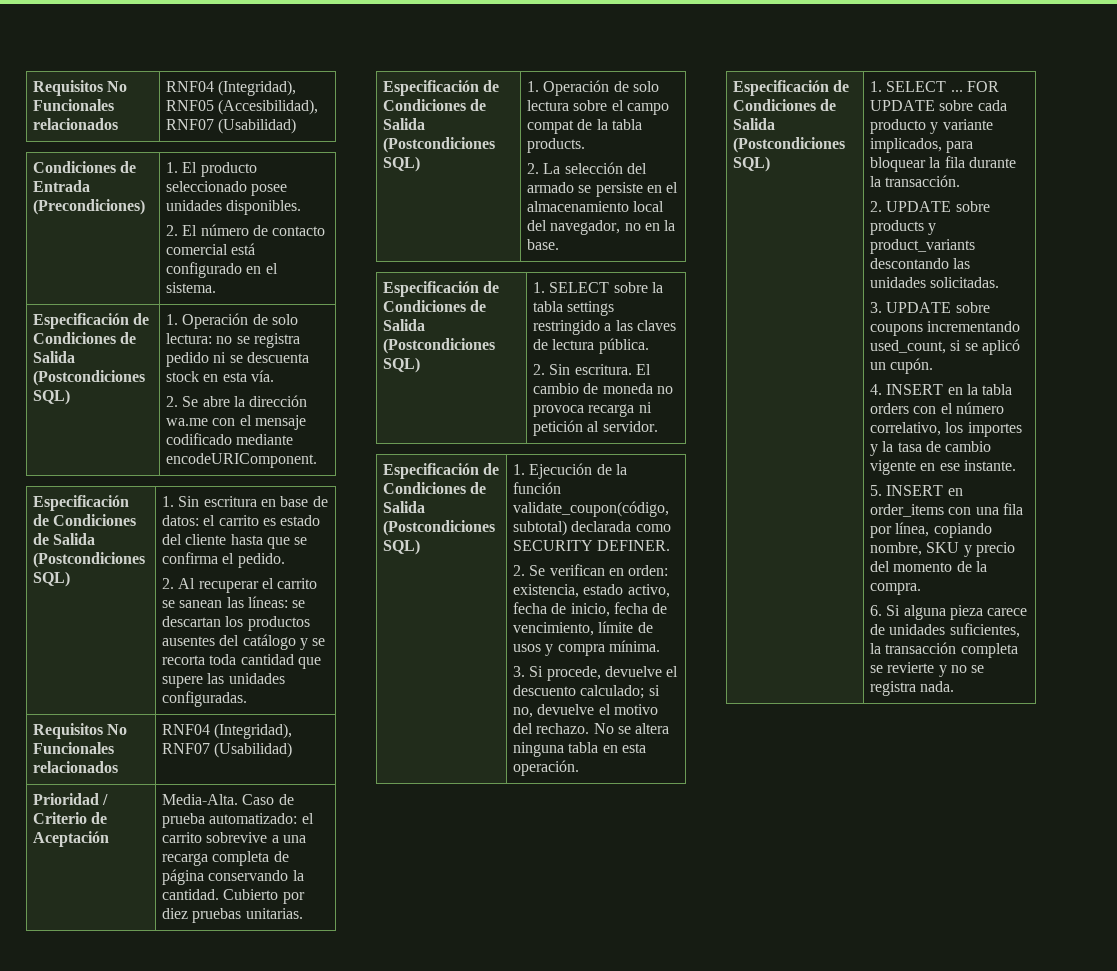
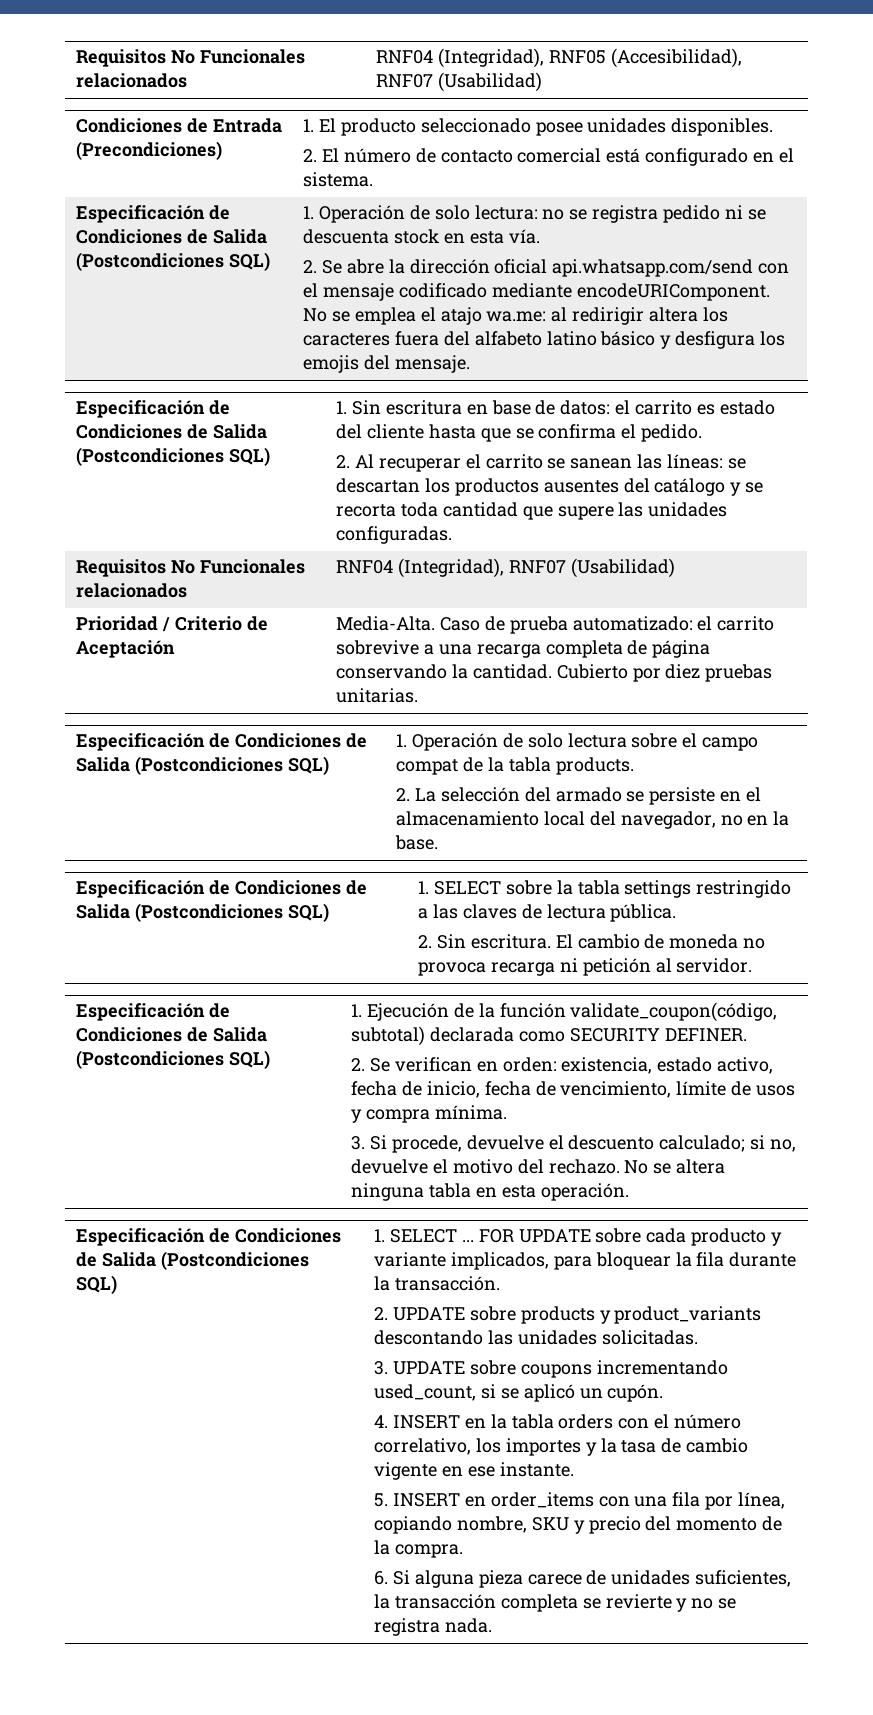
- 2. Se abre la dirección wa.me con el mensaje codificado mediante encodeURIComponent.
+ 2. Se abre la dirección oficial api.whatsapp.com/send con el mensaje codificado mediante encodeURIComponent. No se emplea el atajo wa.me: al redirigir altera los caracteres fuera del alfabeto latino básico y desfigura los emojis del mensaje.

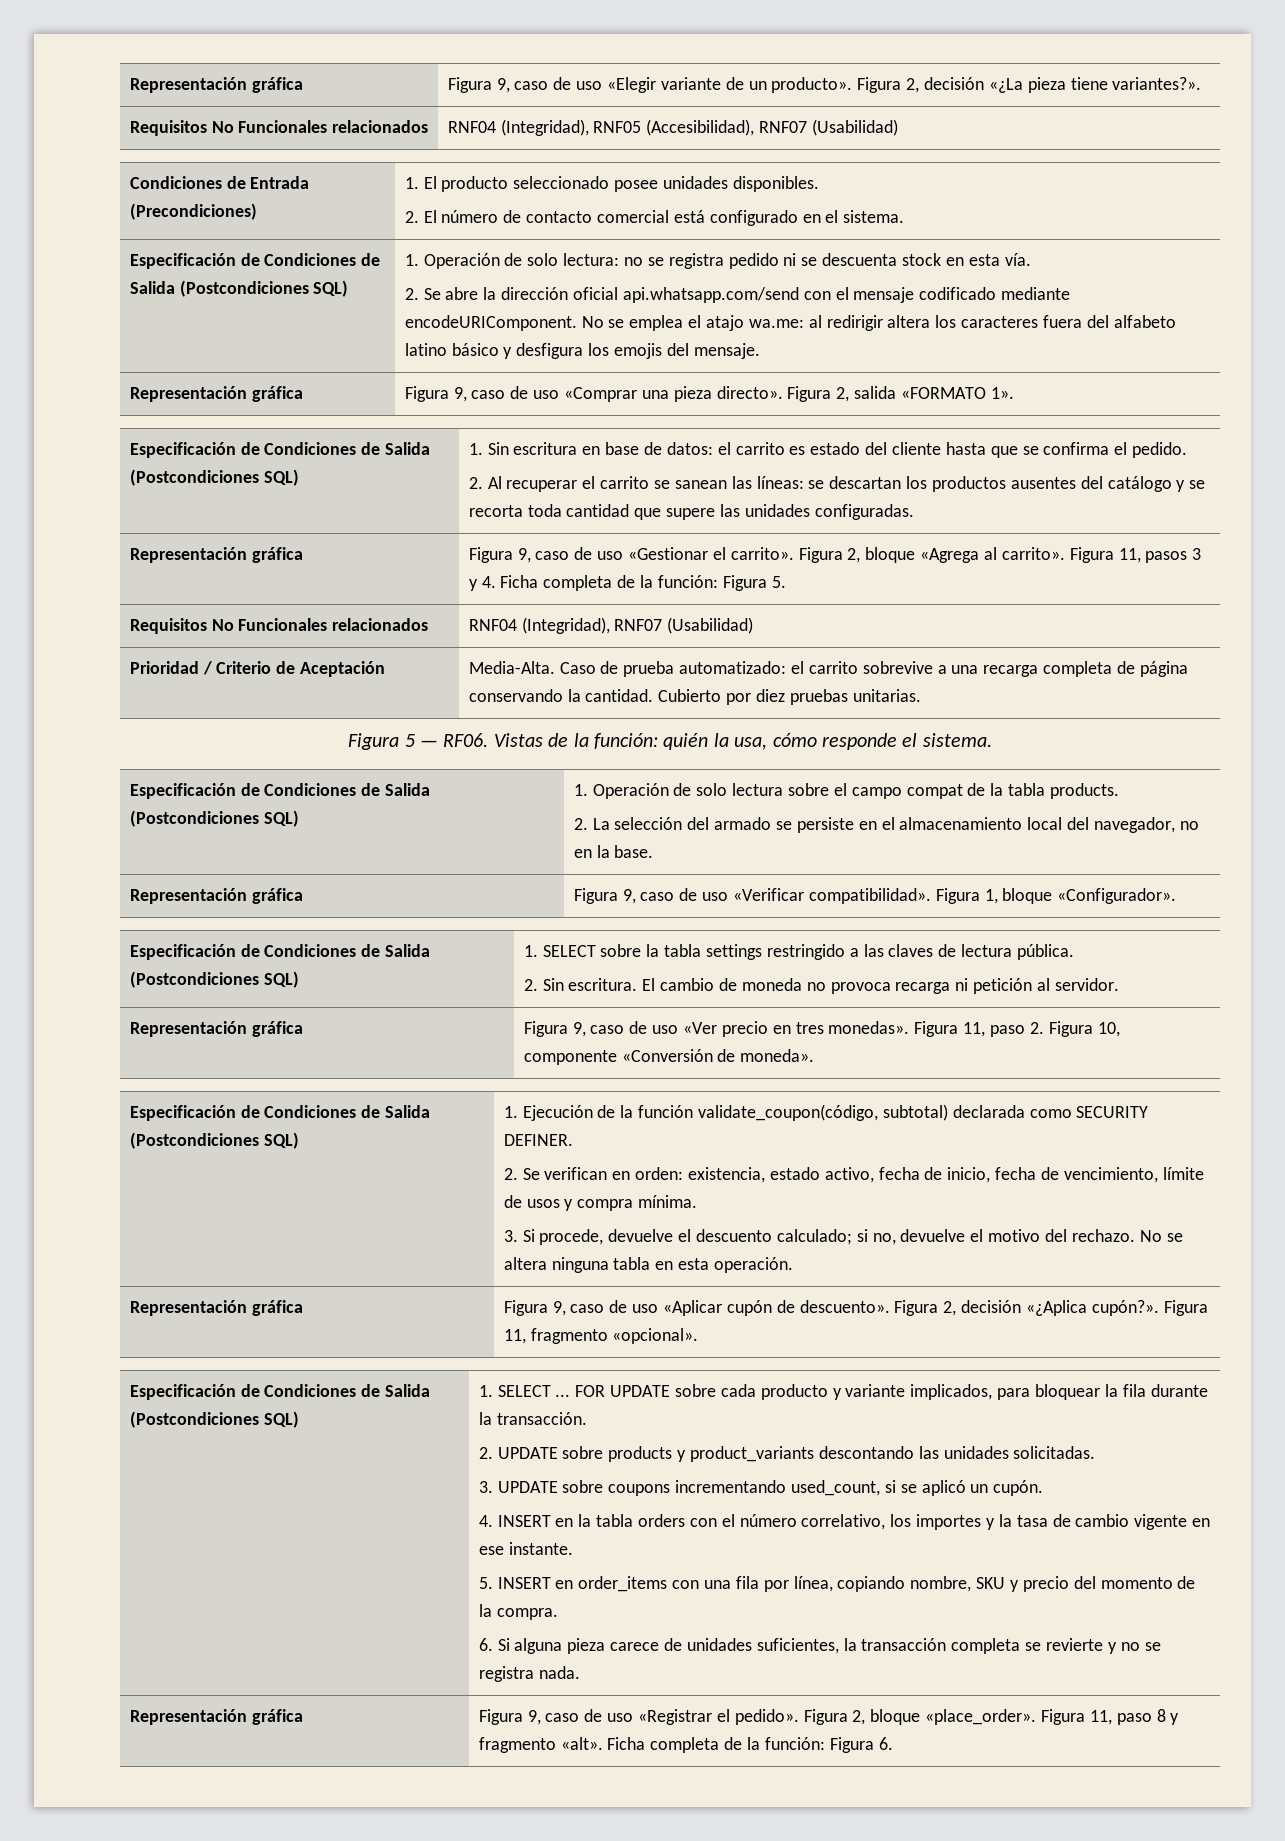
+ Representación gráfica | Figura 9, caso de uso «Elegir variante de un producto». Figura 2, decisión «¿La pieza tiene variantes?».
+ Representación gráfica | Figura 9, caso de uso «Comprar una pieza directo». Figura 2, salida «FORMATO 1».
+ Representación gráfica | Figura 9, caso de uso «Gestionar el carrito». Figura 2, bloque «Agrega al carrito». Figura 11, pasos 3 y 4. Ficha completa de la función: Figura 5.
+ Figura 5 — RF06. Vistas de la función: quién la usa, cómo responde el sistema.
+ Representación gráfica | Figura 9, caso de uso «Verificar compatibilidad». Figura 1, bloque «Configurador».
+ Representación gráfica | Figura 9, caso de uso «Ver precio en tres monedas». Figura 11, paso 2. Figura 10, componente «Conversión de moneda».
+ Representación gráfica | Figura 9, caso de uso «Aplicar cupón de descuento». Figura 2, decisión «¿Aplica cupón?». Figura 11, fragmento «opcional».
+ Representación gráfica | Figura 9, caso de uso «Registrar el pedido». Figura 2, bloque «place_order». Figura 11, paso 8 y fragmento «alt». Ficha completa de la función: Figura 6.

